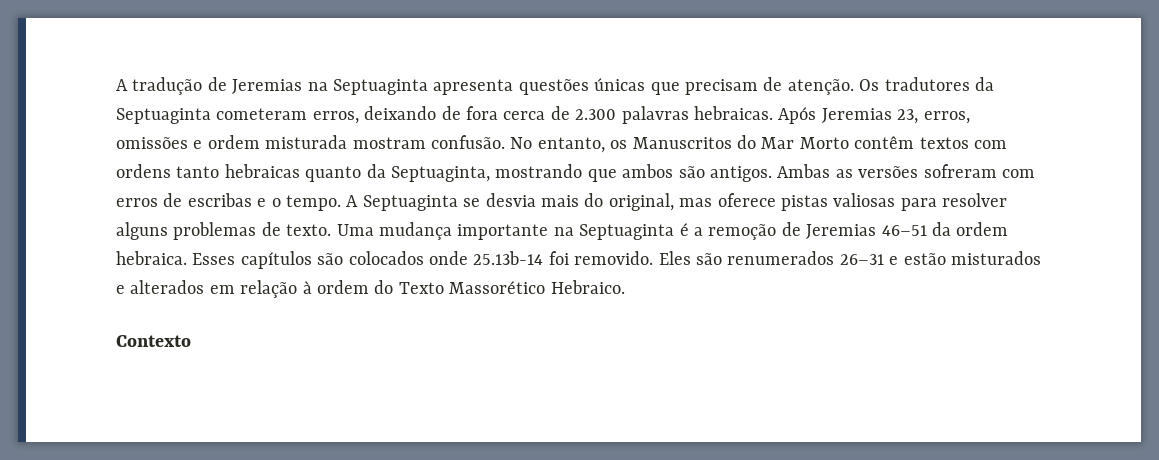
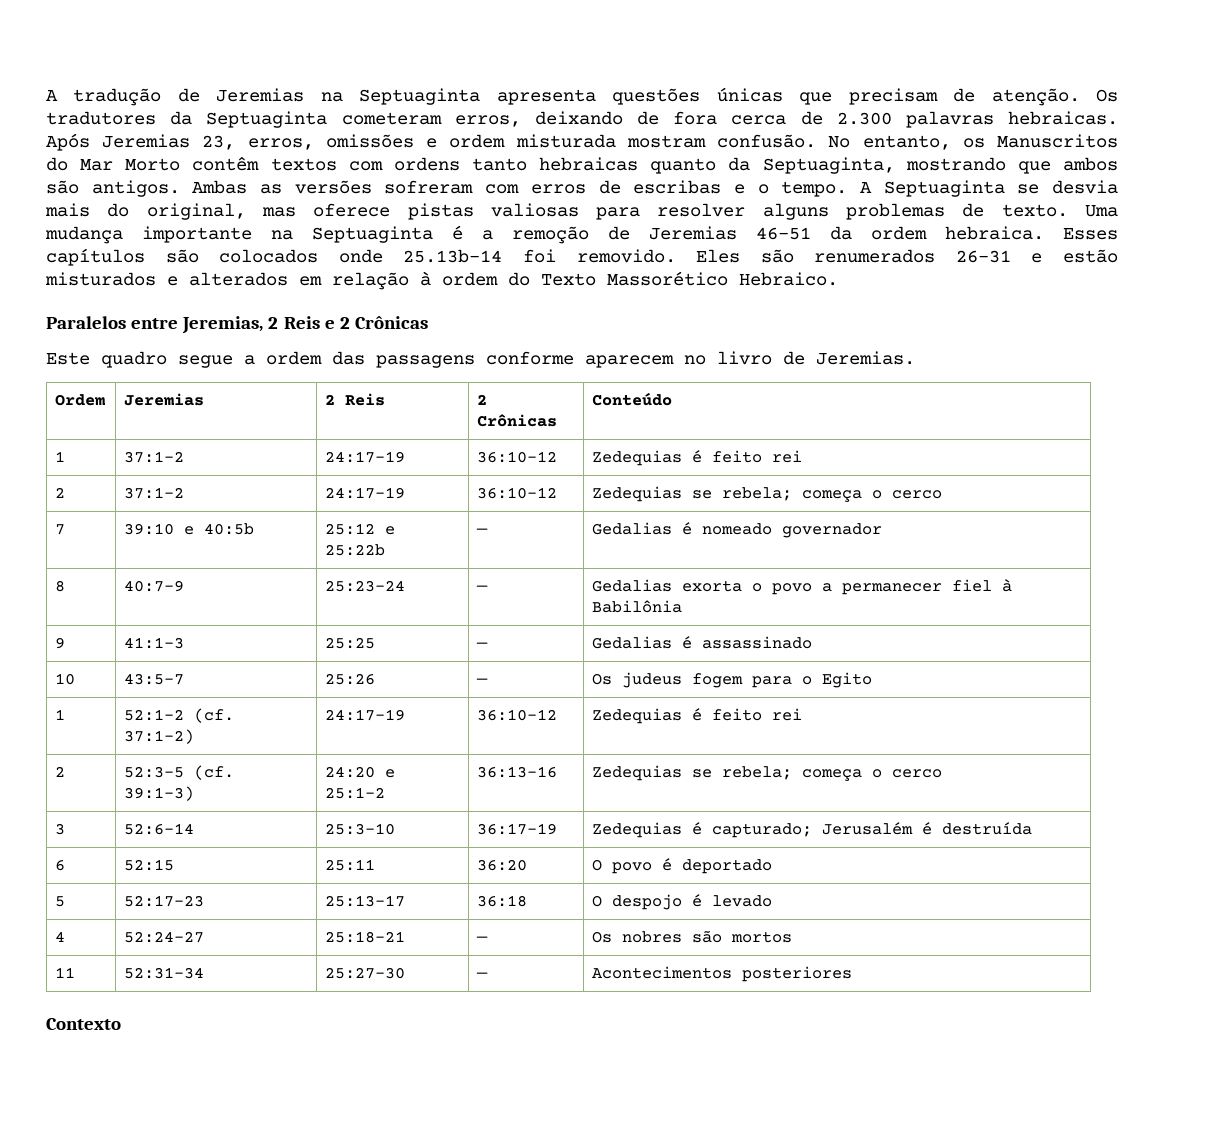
+ Paralelos entre Jeremias, 2 Reis e 2 Crônicas
+ Este quadro segue a ordem das passagens conforme aparecem no livro de Jeremias.
+ Ordem | Jeremias | 2 Reis | 2 Crônicas | Conteúdo
+ 1 | 37:1–2 | 24:17–19 | 36:10–12 | Zedequias é feito rei
+ 2 | 37:1–2 | 24:17–19 | 36:10–12 | Zedequias se rebela; começa o cerco
+ 7 | 39:10 e 40:5b | 25:12 e 25:22b | — | Gedalias é nomeado governador
+ 8 | 40:7–9 | 25:23–24 | — | Gedalias exorta o povo a permanecer fiel à Babilônia
+ 9 | 41:1–3 | 25:25 | — | Gedalias é assassinado
+ 10 | 43:5–7 | 25:26 | — | Os judeus fogem para o Egito
+ 1 | 52:1–2 (cf. 37:1–2) | 24:17–19 | 36:10–12 | Zedequias é feito rei
+ 2 | 52:3–5 (cf. 39:1–3) | 24:20 e 25:1–2 | 36:13–16 | Zedequias se rebela; começa o cerco
+ 3 | 52:6–14 | 25:3–10 | 36:17–19 | Zedequias é capturado; Jerusalém é destruída
+ 6 | 52:15 | 25:11 | 36:20 | O povo é deportado
+ 5 | 52:17–23 | 25:13–17 | 36:18 | O despojo é levado
+ 4 | 52:24–27 | 25:18–21 | — | Os nobres são mortos
+ 11 | 52:31–34 | 25:27–30 | — | Acontecimentos posteriores

